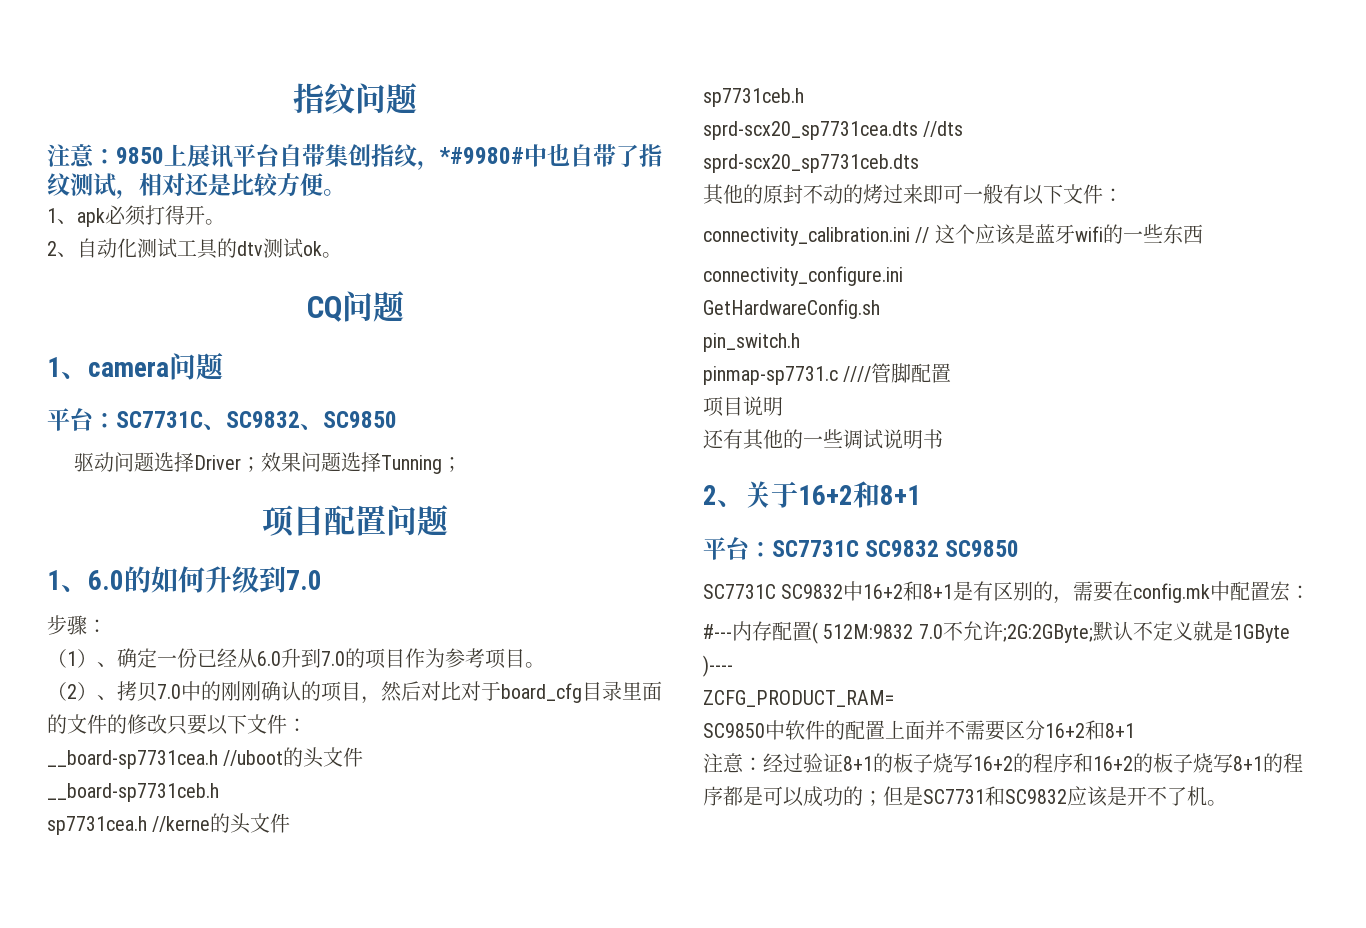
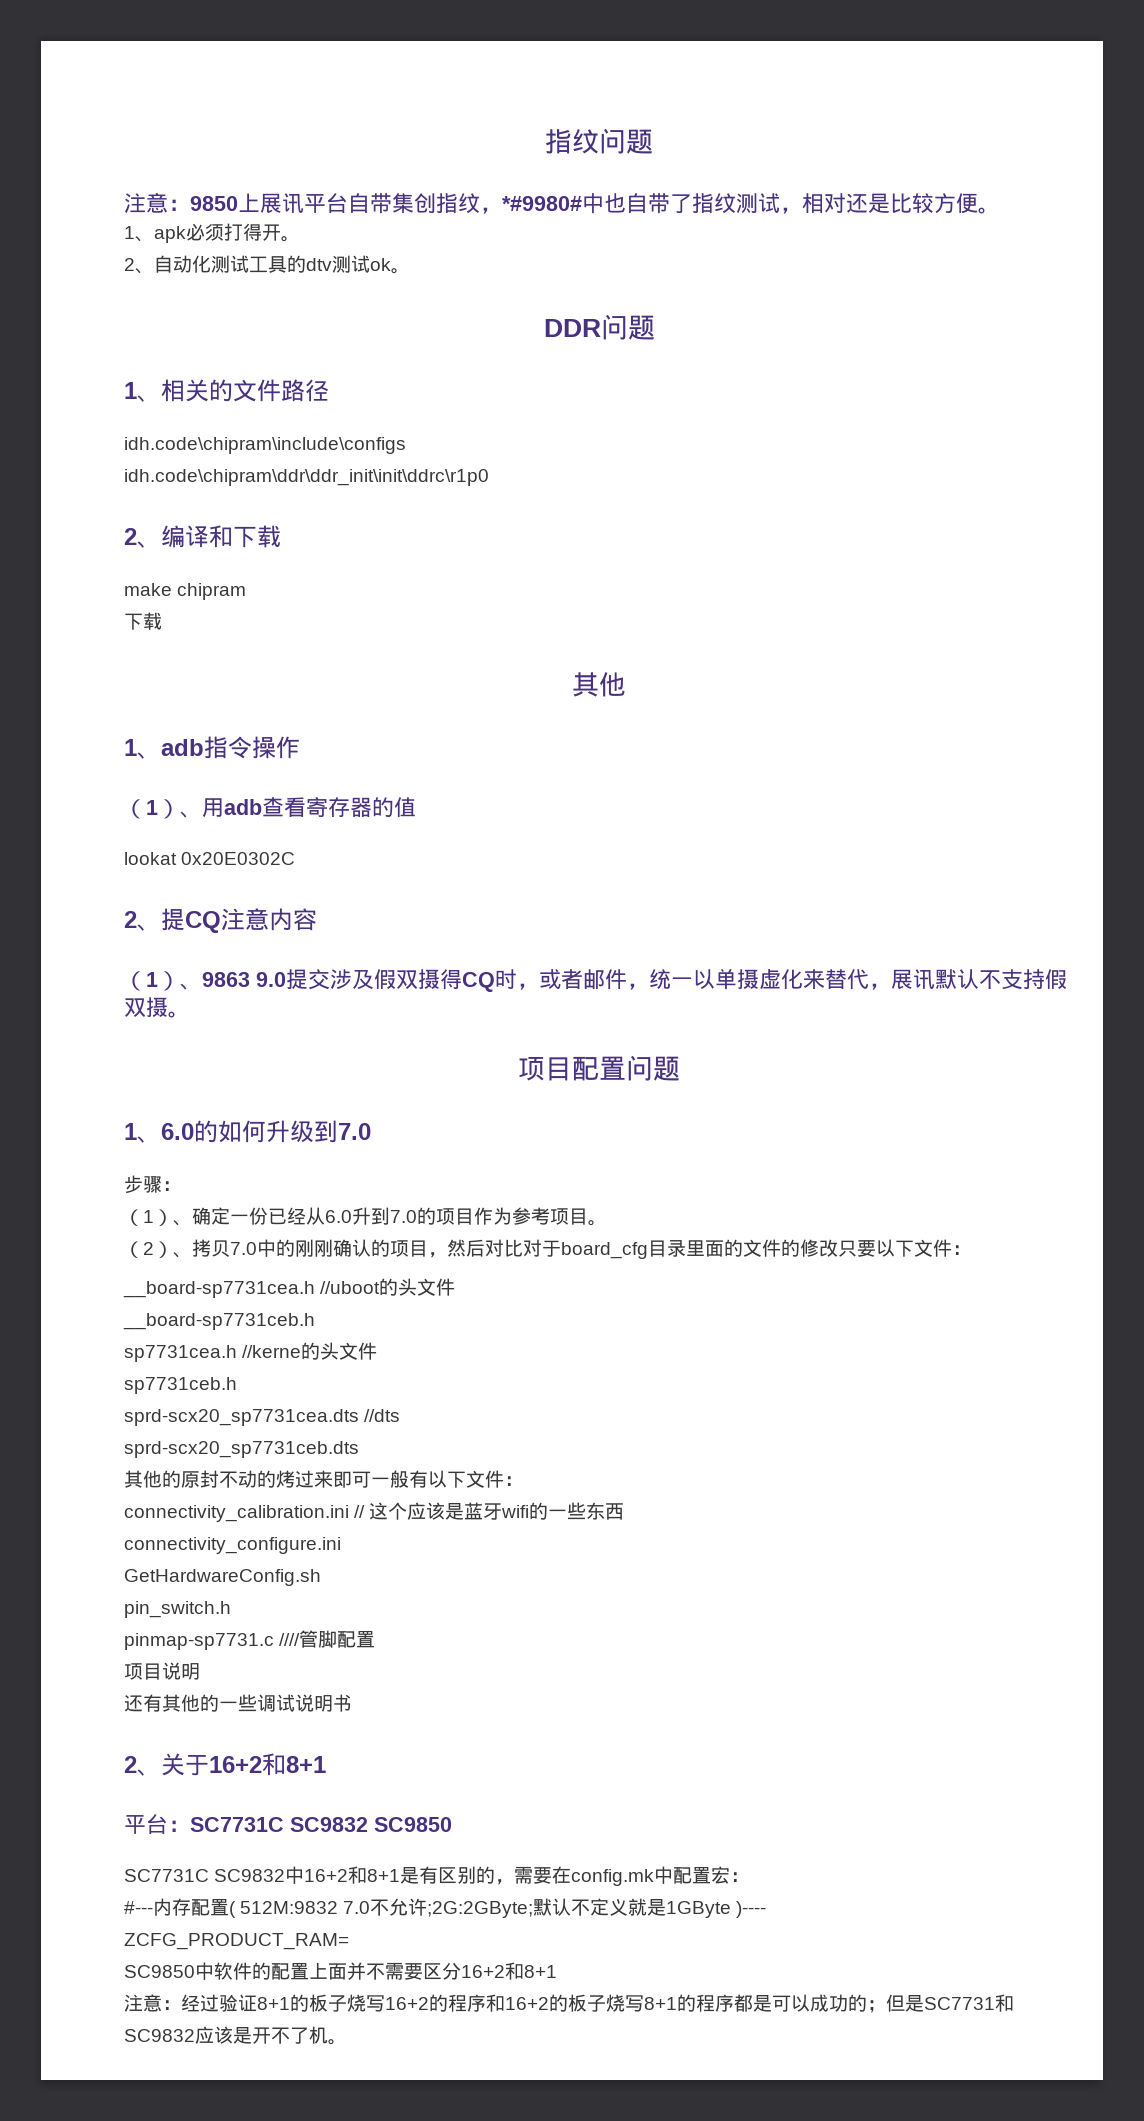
- CQ问题
- 1、camera问题
- 平台：SC7731C、SC9832、SC9850
- 驱动问题选择Driver；效果问题选择Tunning；
+ DDR问题
+ 1、相关的文件路径
+ idh.code\chipram\include\configs
+ idh.code\chipram\ddr\ddr_init\init\ddrc\r1p0
+ 2、编译和下载
+ make chipram
+ 下载
+ 其他
+ 1、adb指令操作
+ （1）、用adb查看寄存器的值
+ lookat 0x20E0302C
+ 2、提CQ注意内容
+ （1）、9863 9.0提交涉及假双摄得CQ时，或者邮件，统一以单摄虚化来替代，展讯默认不支持假双摄。

